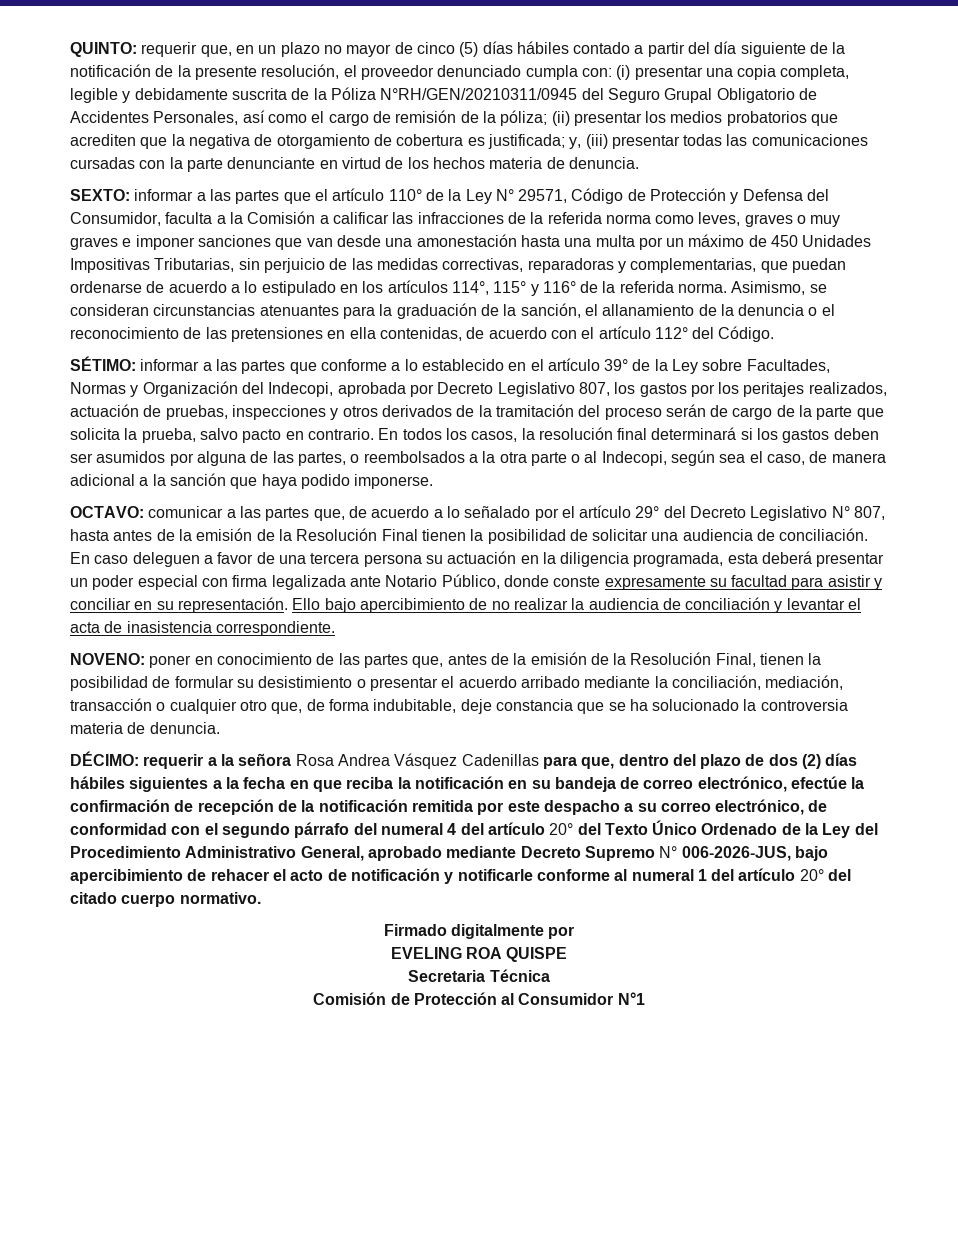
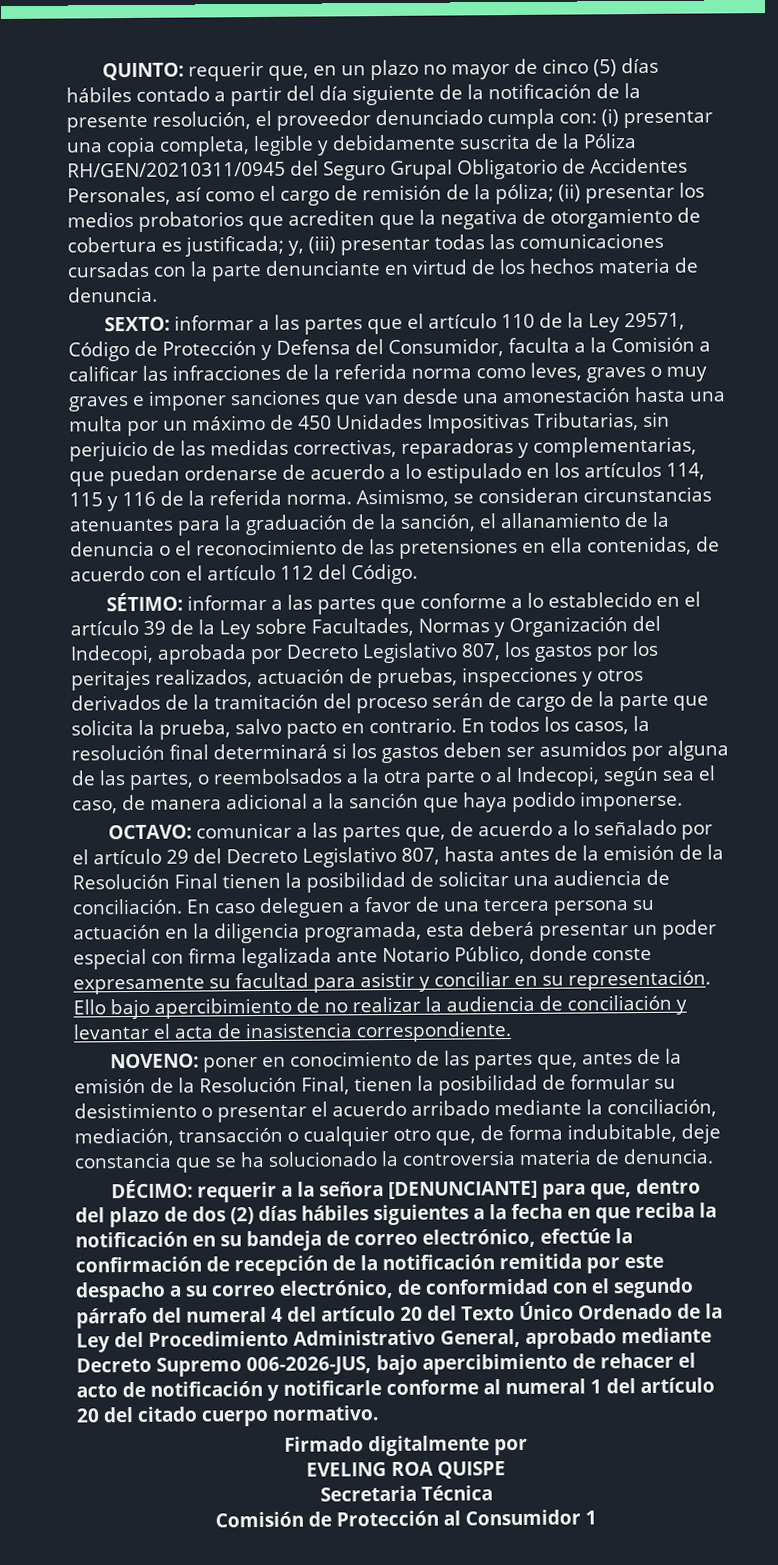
- (i) presentar una copia completa, legible y debidamente suscrita de la Póliza N°RH/GEN/20210311/0945 del Seguro Grupal Obligatorio de Accidentes Personales, así como el cargo de remisión de la póliza;
+ (i) presentar una copia completa, legible y debidamente suscrita de la Póliza RH/GEN/20210311/0945 del Seguro Grupal Obligatorio de Accidentes Personales, así como el cargo de remisión de la póliza;
- informar a las partes que el artículo 110° de la Ley N° 29571, Código de Protección y Defensa del Consumidor, faculta a la Comisión a calificar las infracciones de la referida norma como leves, graves o muy graves e imponer sanciones que van desde una amonestación hasta una multa por un máximo de 450 Unidades Impositivas Tributarias, sin perjuicio de las medidas correctivas, reparadoras y complementarias, que puedan ordenarse de acuerdo a lo estipulado en los artículos 114°, 115° y 116° de la referida norma.
+ informar a las partes que el artículo 110 de la Ley 29571, Código de Protección y Defensa del Consumidor, faculta a la Comisión a calificar las infracciones de la referida norma como leves, graves o muy graves e imponer sanciones que van desde una amonestación hasta una multa por un máximo de 450 Unidades Impositivas Tributarias, sin perjuicio de las medidas correctivas, reparadoras y complementarias, que puedan ordenarse de acuerdo a lo estipulado en los artículos 114, 115 y 116 de la referida norma.
- Asimismo, se consideran circunstancias atenuantes para la graduación de la sanción, el allanamiento de la denuncia o el reconocimiento de las pretensiones en ella contenidas, de acuerdo con el artículo 112° del Código.
+ Asimismo, se consideran circunstancias atenuantes para la graduación de la sanción, el allanamiento de la denuncia o el reconocimiento de las pretensiones en ella contenidas, de acuerdo con el artículo 112 del Código.
- SÉTIMO: informar a las partes que conforme a lo establecido en el artículo 39° de la Ley sobre Facultades, Normas y Organización del Indecopi, aprobada por Decreto Legislativo 807, los gastos por los peritajes realizados, actuación de pruebas, inspecciones y otros derivados de la tramitación del proceso serán de cargo de la parte que solicita la prueba, salvo pacto en contrario.
+ SÉTIMO: informar a las partes que conforme a lo establecido en el artículo 39 de la Ley sobre Facultades, Normas y Organización del Indecopi, aprobada por Decreto Legislativo 807, los gastos por los peritajes realizados, actuación de pruebas, inspecciones y otros derivados de la tramitación del proceso serán de cargo de la parte que solicita la prueba, salvo pacto en contrario.
- OCTAVO: comunicar a las partes que, de acuerdo a lo señalado por el artículo 29° del Decreto Legislativo N° 807, hasta antes de la emisión de la Resolución Final tienen la posibilidad de solicitar una audiencia de conciliación.
+ OCTAVO: comunicar a las partes que, de acuerdo a lo señalado por el artículo 29 del Decreto Legislativo 807, hasta antes de la emisión de la Resolución Final tienen la posibilidad de solicitar una audiencia de conciliación.
- requerir a la señora Rosa Andrea Vásquez Cadenillas para que, dentro del plazo de dos (2) días hábiles siguientes a la fecha en que reciba la notificación en su bandeja de correo electrónico, efectúe la confirmación de recepción de la notificación remitida por este despacho a su correo electrónico, de conformidad con el segundo párrafo del numeral 4 del artículo 20° del Texto Único Ordenado de la Ley del Procedimiento Administrativo General, aprobado mediante Decreto Supremo N° 006-2026-JUS, bajo apercibimiento de rehacer el acto de notificación y notificarle conforme al numeral 1 del artículo 20° del citado cuerpo normativo.
+ requerir a la señora [DENUNCIANTE] para que, dentro del plazo de dos (2) días hábiles siguientes a la fecha en que reciba la notificación en su bandeja de correo electrónico, efectúe la confirmación de recepción de la notificación remitida por este despacho a su correo electrónico, de conformidad con el segundo párrafo del numeral 4 del artículo 20 del Texto Único Ordenado de la Ley del Procedimiento Administrativo General, aprobado mediante Decreto Supremo 006-2026-JUS, bajo apercibimiento de rehacer el acto de notificación y notificarle conforme al numeral 1 del artículo 20 del citado cuerpo normativo.
- Comisión de Protección al Consumidor N°1
+ Comisión de Protección al Consumidor 1

